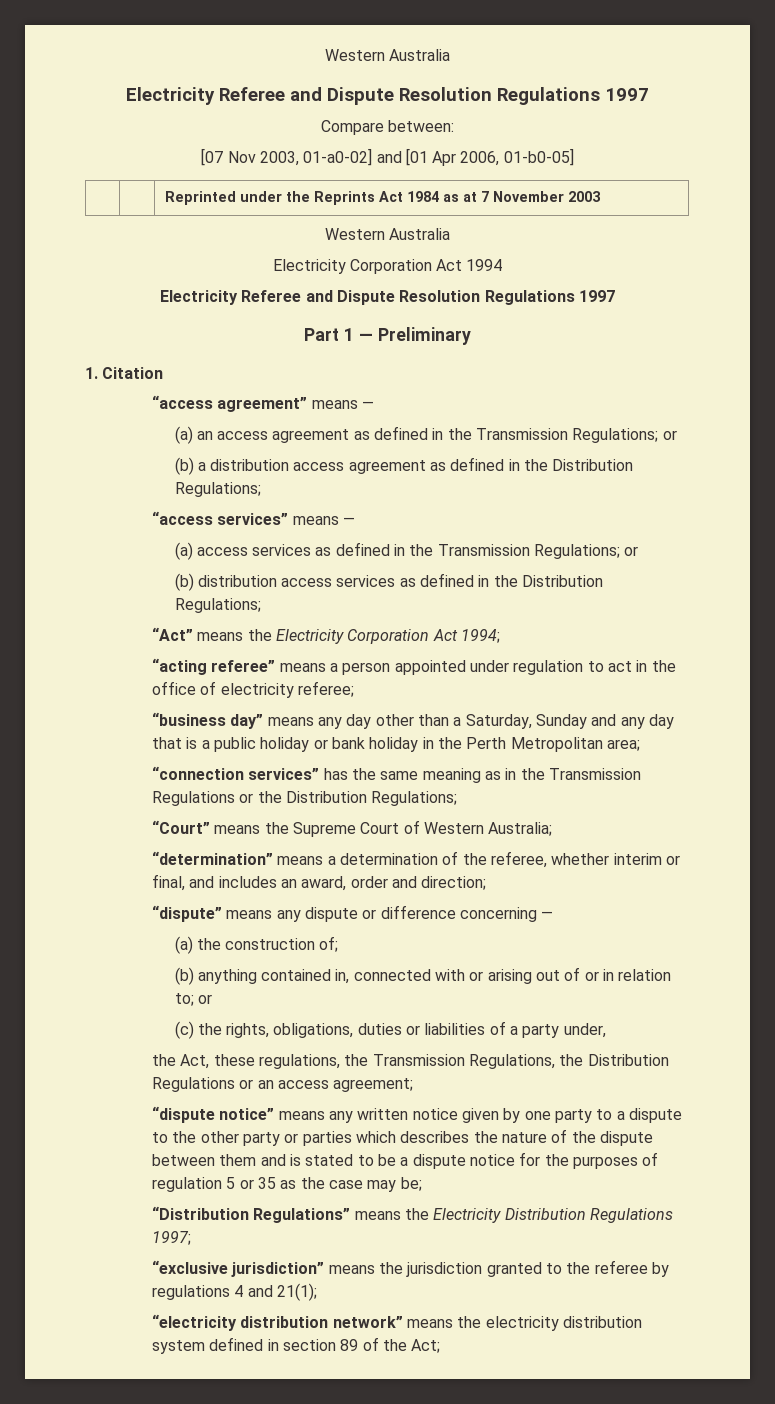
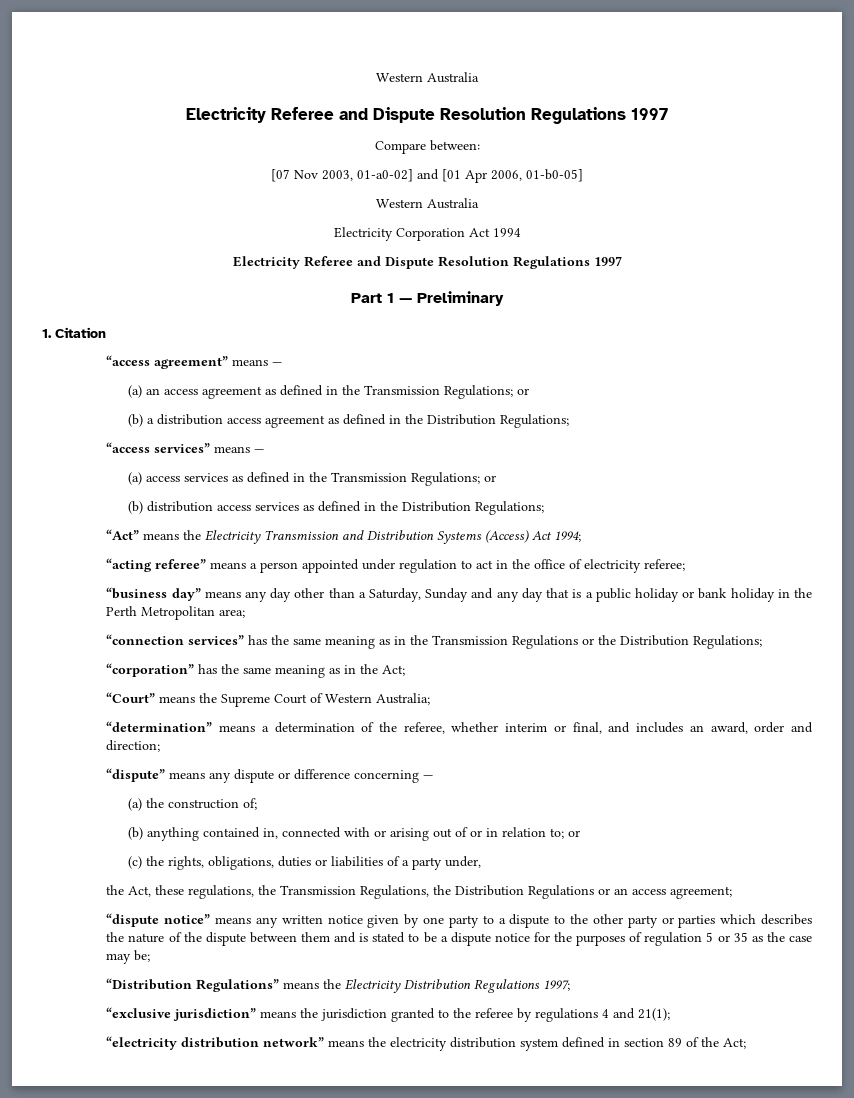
- | | Reprinted under the Reprints Act 1984 as at 7 November 2003
- “Act” means the Electricity Corporation Act 1994;
+ “Act” means the Electricity Transmission and Distribution Systems (Access) Act 1994;
+ “corporation” has the same meaning as in the Act;

